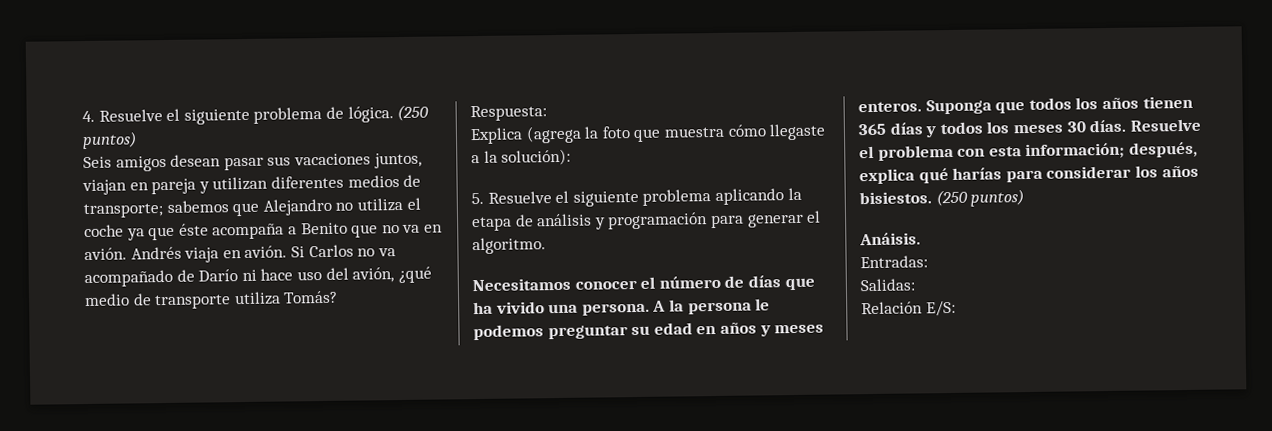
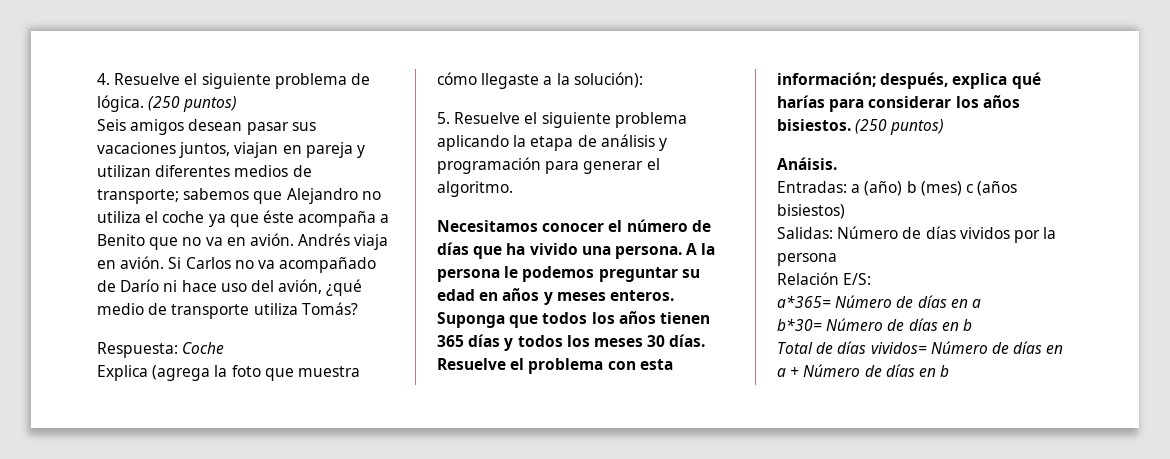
- Respuesta:
+ Respuesta: Coche
- Entradas:
- Salidas:
+ Entradas: a (año) b (mes) c (años bisiestos)
+ Salidas: Número de días vividos por la persona
  Relación E/S:
+ a*365= Número de días en a
+ b*30= Número de días en b
+ Total de días vividos= Número de días en a + Número de días en b

